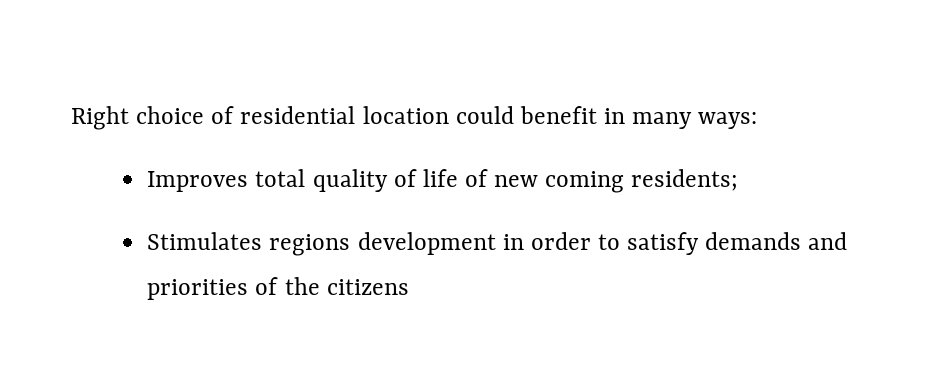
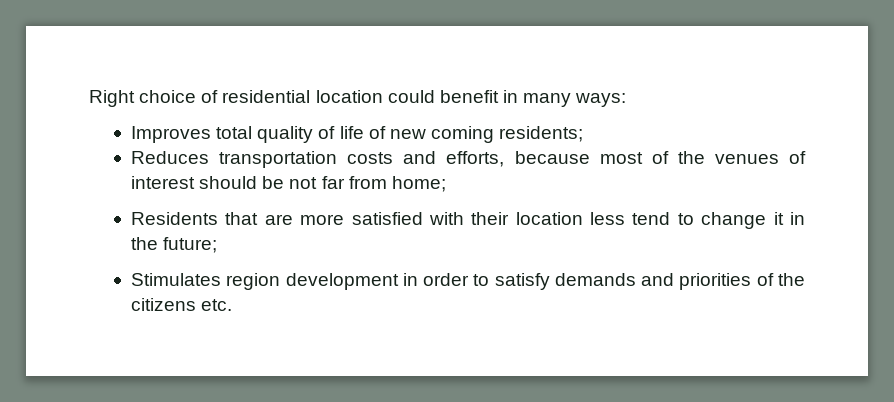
+ Reduces transportation costs and efforts, because most of the venues of interest should be not far from home;
+ Residents that are more satisfied with their location less tend to change it in the future;
- Stimulates regions development in order to satisfy demands and priorities of the citizens
+ Stimulates region development in order to satisfy demands and priorities of the citizens etc.

